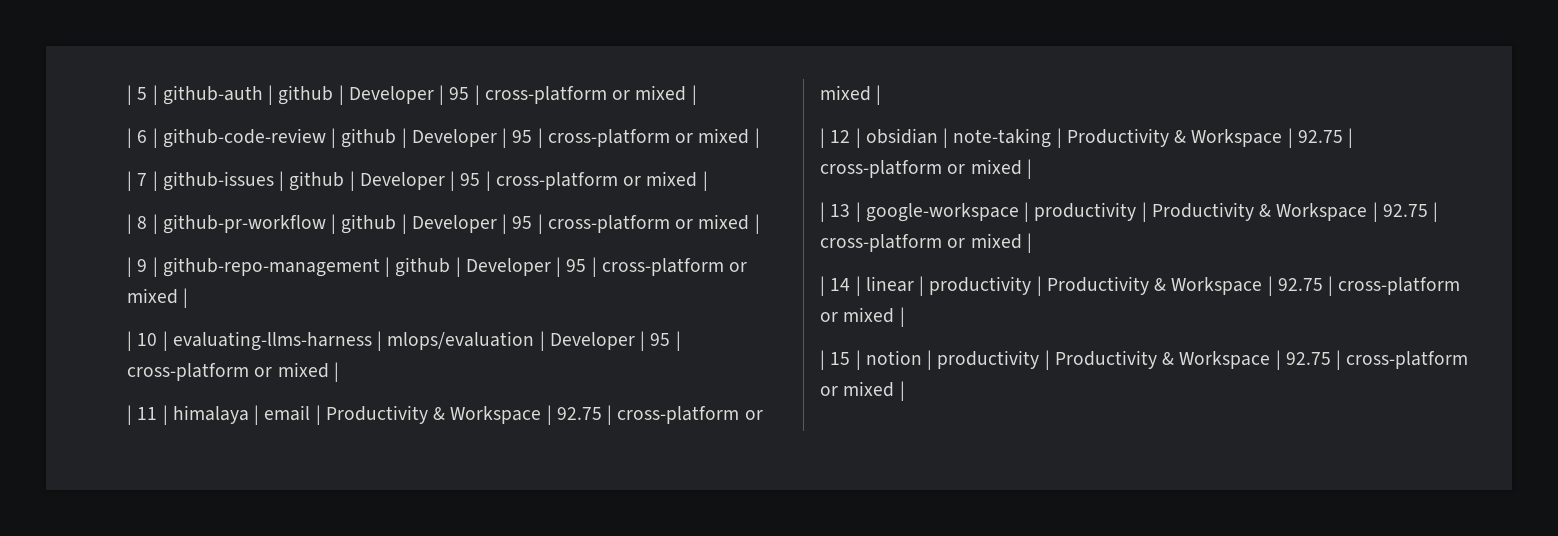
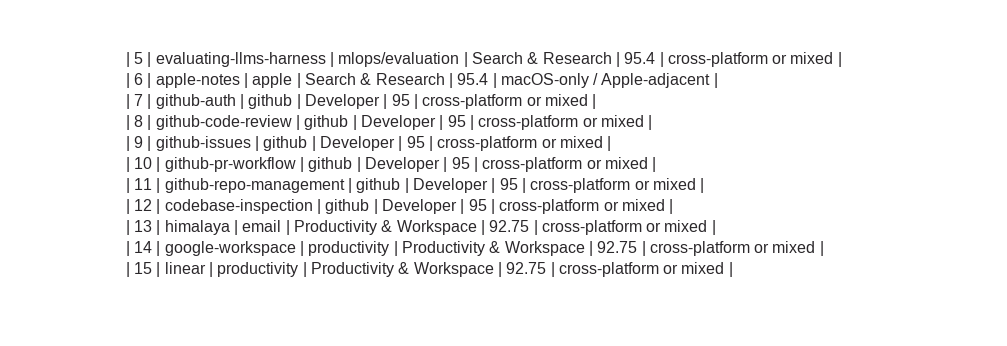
- | 5 | github-auth | github | Developer | 95 | cross-platform or mixed |
+ | 5 | evaluating-llms-harness | mlops/evaluation | Search & Research | 95.4 | cross-platform or mixed |
+ | 6 | apple-notes | apple | Search & Research | 95.4 | macOS-only / Apple-adjacent |
+ | 7 | github-auth | github | Developer | 95 | cross-platform or mixed |
- | 6 | github-code-review | github | Developer | 95 | cross-platform or mixed |
+ | 8 | github-code-review | github | Developer | 95 | cross-platform or mixed |
- | 7 | github-issues | github | Developer | 95 | cross-platform or mixed |
+ | 9 | github-issues | github | Developer | 95 | cross-platform or mixed |
- | 8 | github-pr-workflow | github | Developer | 95 | cross-platform or mixed |
+ | 10 | github-pr-workflow | github | Developer | 95 | cross-platform or mixed |
- | 9 | github-repo-management | github | Developer | 95 | cross-platform or mixed |
+ | 11 | github-repo-management | github | Developer | 95 | cross-platform or mixed |
- | 10 | evaluating-llms-harness | mlops/evaluation | Developer | 95 | cross-platform or mixed |
+ | 12 | codebase-inspection | github | Developer | 95 | cross-platform or mixed |
- | 11 | himalaya | email | Productivity & Workspace | 92.75 | cross-platform or mixed |
+ | 13 | himalaya | email | Productivity & Workspace | 92.75 | cross-platform or mixed |
- | 12 | obsidian | note-taking | Productivity & Workspace | 92.75 | cross-platform or mixed |
- | 13 | google-workspace | productivity | Productivity & Workspace | 92.75 | cross-platform or mixed |
+ | 14 | google-workspace | productivity | Productivity & Workspace | 92.75 | cross-platform or mixed |
- | 14 | linear | productivity | Productivity & Workspace | 92.75 | cross-platform or mixed |
+ | 15 | linear | productivity | Productivity & Workspace | 92.75 | cross-platform or mixed |
- | 15 | notion | productivity | Productivity & Workspace | 92.75 | cross-platform or mixed |

